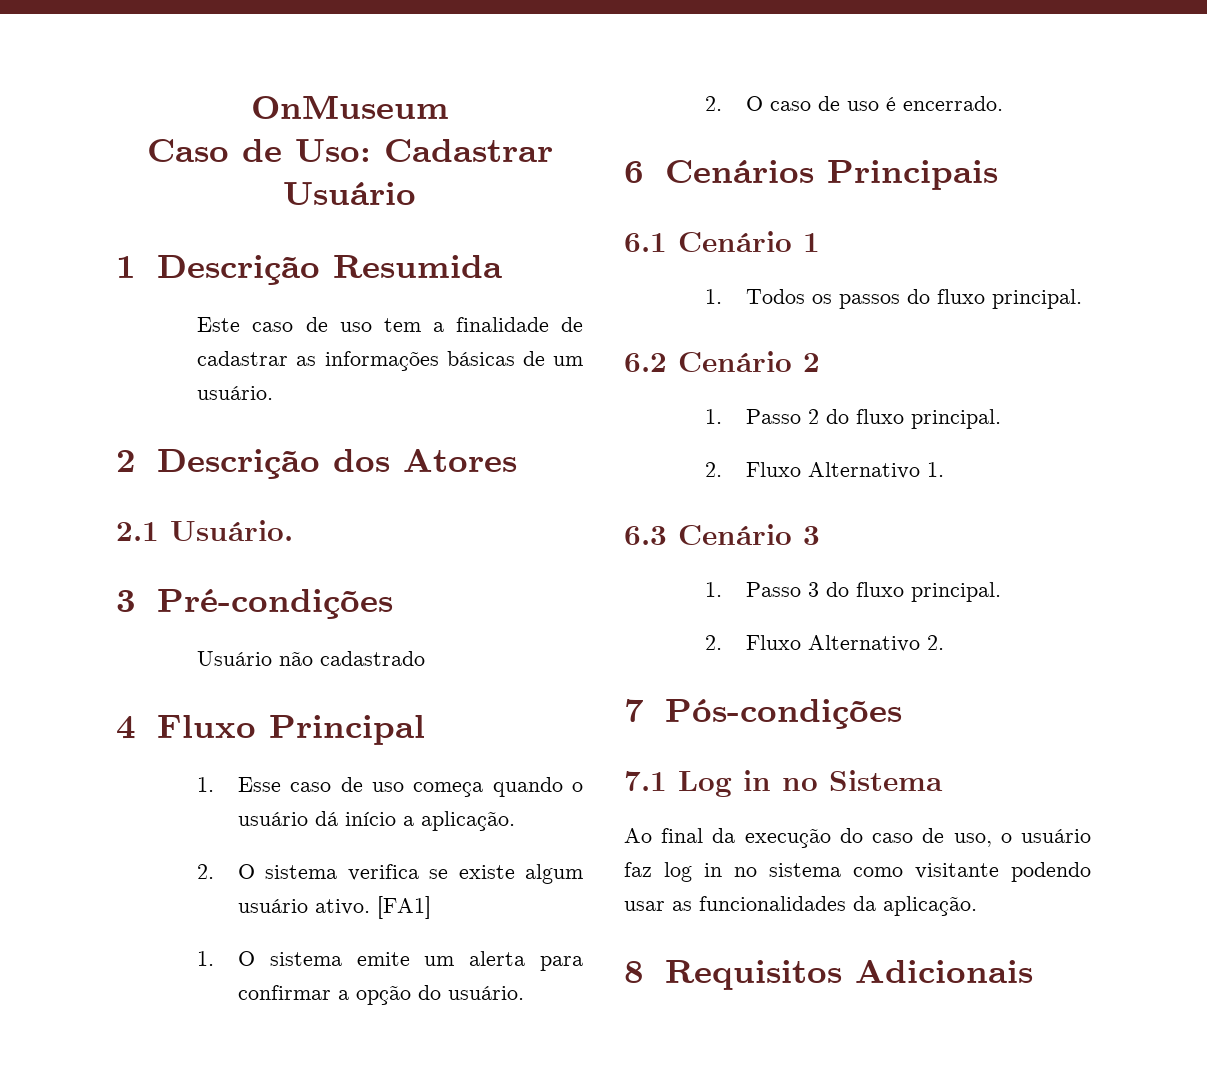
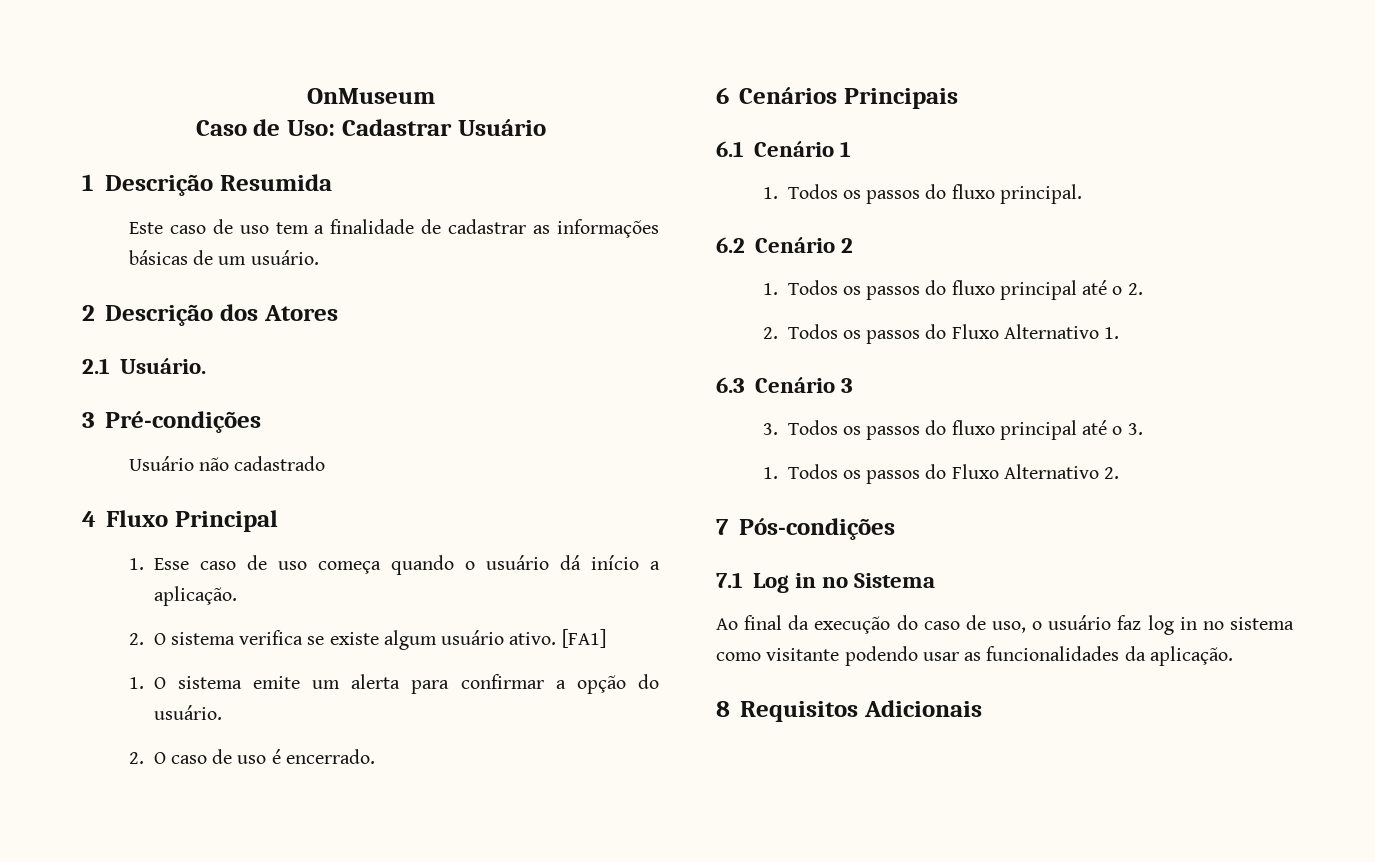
- 1. Passo 2 do fluxo principal.
- 2. Fluxo Alternativo 1.
+ 1. Todos os passos do fluxo principal até o 2.
+ 2. Todos os passos do Fluxo Alternativo 1.
- 1. Passo 3 do fluxo principal.
- 2. Fluxo Alternativo 2.
+ 3. Todos os passos do fluxo principal até o 3.
+ 1. Todos os passos do Fluxo Alternativo 2.

